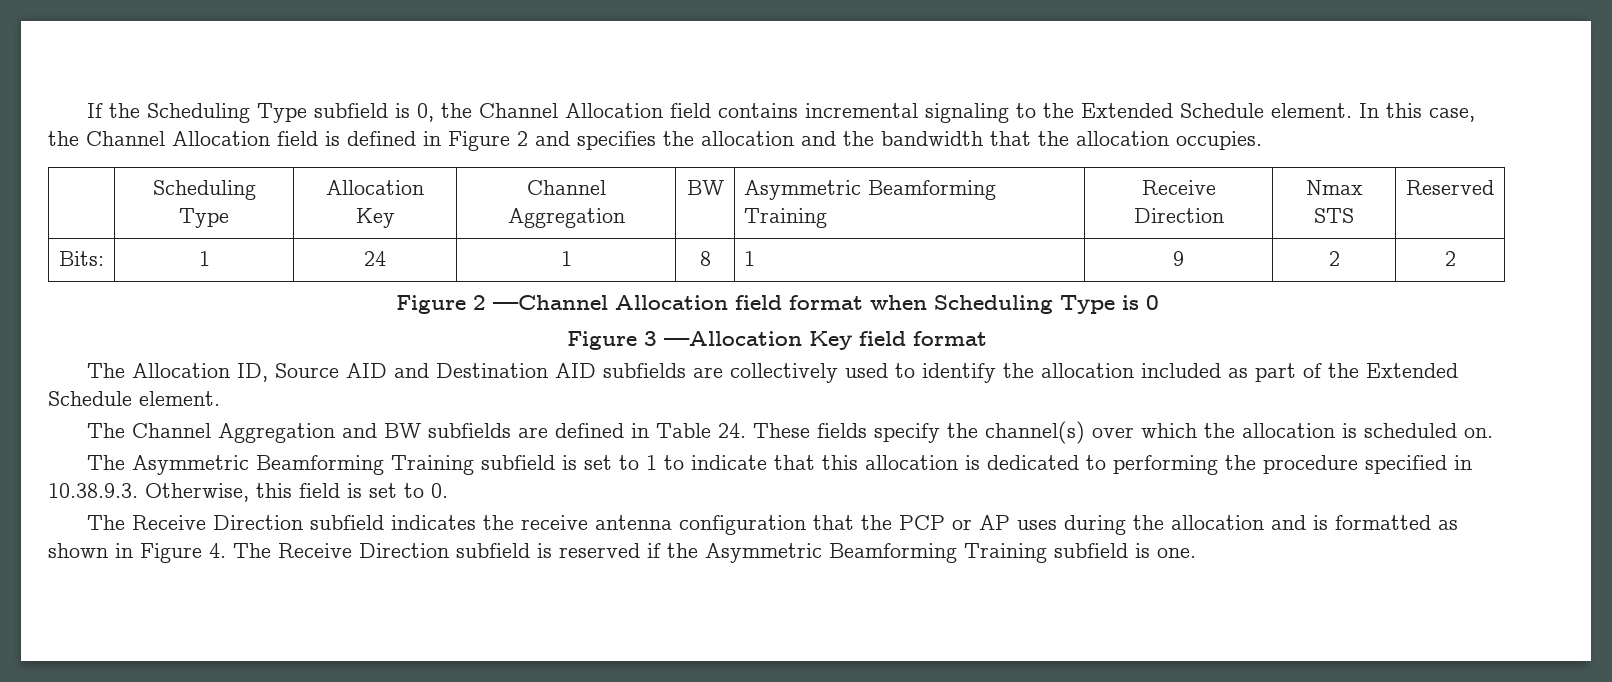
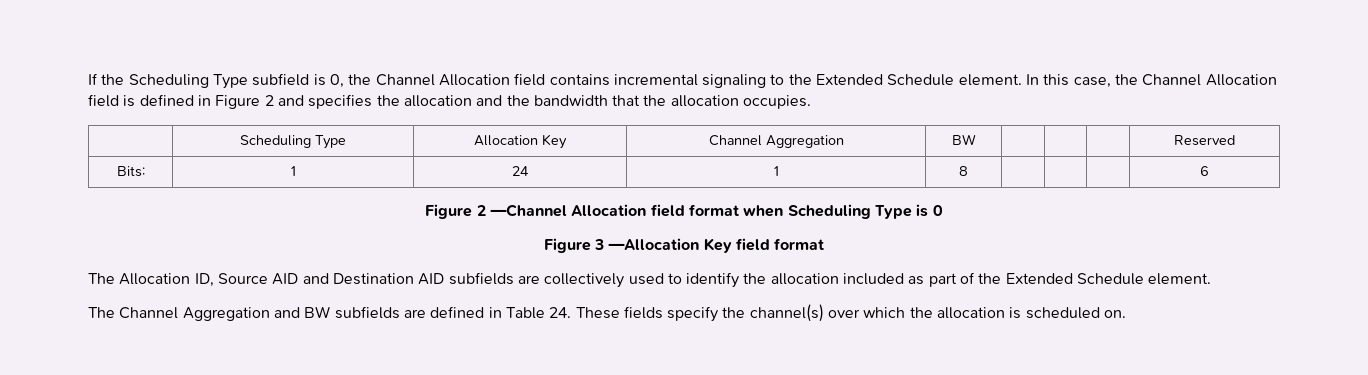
- | Scheduling Type | Allocation Key | Channel Aggregation | BW | Asymmetric Beamforming Training | Receive Direction | Nmax STS | Reserved
+ | Scheduling Type | Allocation Key | Channel Aggregation | BW | | | | Reserved
- Bits: | 1 | 24 | 1 | 8 | 1 | 9 | 2 | 2
+ Bits: | 1 | 24 | 1 | 8 | | | | 6
- The Asymmetric Beamforming Training subfield is set to 1 to indicate that this allocation is dedicated to performing the procedure specified in 10.38.9.3. Otherwise, this field is set to 0.
- The Receive Direction subfield indicates the receive antenna configuration that the PCP or AP uses during the allocation and is formatted as shown in Figure 4. The Receive Direction subfield is reserved if the Asymmetric Beamforming Training subfield is one.

